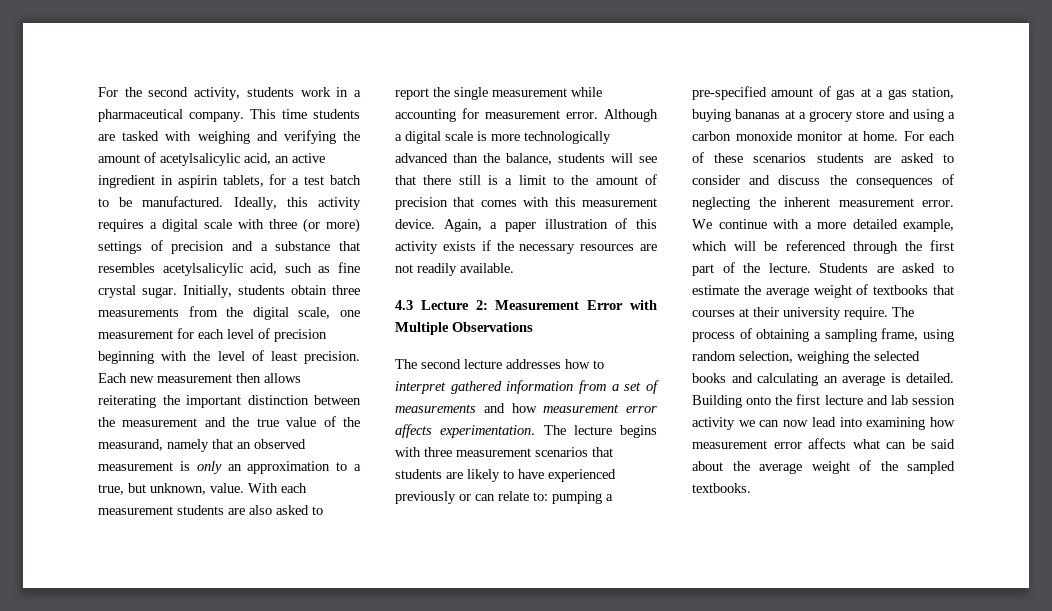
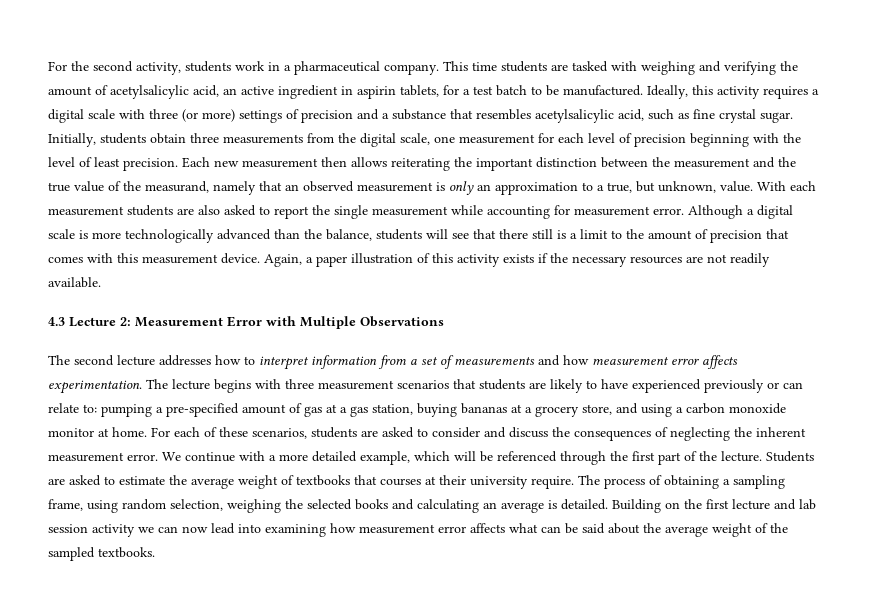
- The second lecture addresses how to interpret gathered information from a set of measurements and how measurement error affects experimentation.
+ The second lecture addresses how to interpret information from a set of measurements and how measurement error affects experimentation.
- The lecture begins with three measurement scenarios that students are likely to have experienced previously or can relate to: pumping a pre-specified amount of gas at a gas station, buying bananas at a grocery store and using a carbon monoxide monitor at home.
+ The lecture begins with three measurement scenarios that students are likely to have experienced previously or can relate to: pumping a pre-specified amount of gas at a gas station, buying bananas at a grocery store, and using a carbon monoxide monitor at home.
- For each of these scenarios students are asked to consider and discuss the consequences of neglecting the inherent measurement error.
+ For each of these scenarios, students are asked to consider and discuss the consequences of neglecting the inherent measurement error.
- Building onto the first lecture and lab session activity we can now lead into examining how measurement error affects what can be said about the average weight of the sampled textbooks.
+ Building on the first lecture and lab session activity we can now lead into examining how measurement error affects what can be said about the average weight of the sampled textbooks.

